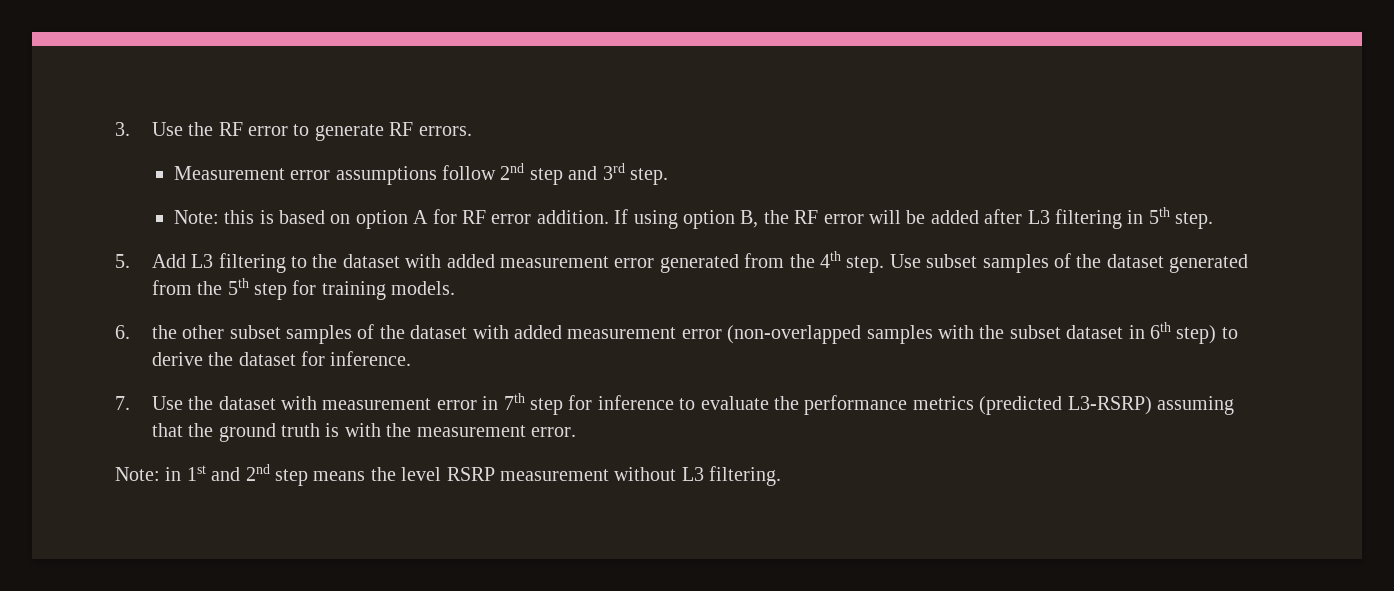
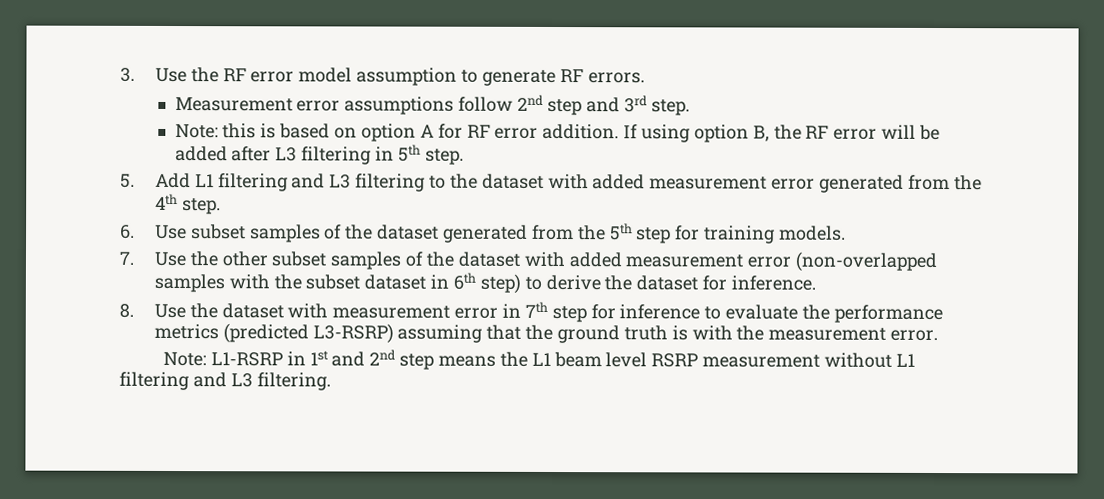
- 3. Use the RF error to generate RF errors.
+ 3. Use the RF error model assumption to generate RF errors.
- 5. Add L3 filtering to the dataset with added measurement error generated from the 4th step. Use subset samples of the dataset generated from the 5th step for training models.
+ 5. Add L1 filtering and L3 filtering to the dataset with added measurement error generated from the 4th step.
+ 6. Use subset samples of the dataset generated from the 5th step for training models.
- 6. the other subset samples of the dataset with added measurement error (non-overlapped samples with the subset dataset in 6th step) to derive the dataset for inference.
+ 7. Use the other subset samples of the dataset with added measurement error (non-overlapped samples with the subset dataset in 6th step) to derive the dataset for inference.
- 7. Use the dataset with measurement error in 7th step for inference to evaluate the performance metrics (predicted L3-RSRP) assuming that the ground truth is with the measurement error.
+ 8. Use the dataset with measurement error in 7th step for inference to evaluate the performance metrics (predicted L3-RSRP) assuming that the ground truth is with the measurement error.
- Note: in 1st and 2nd step means the level RSRP measurement without L3 filtering.
+ Note: L1-RSRP in 1st and 2nd step means the L1 beam level RSRP measurement without L1 filtering and L3 filtering.

